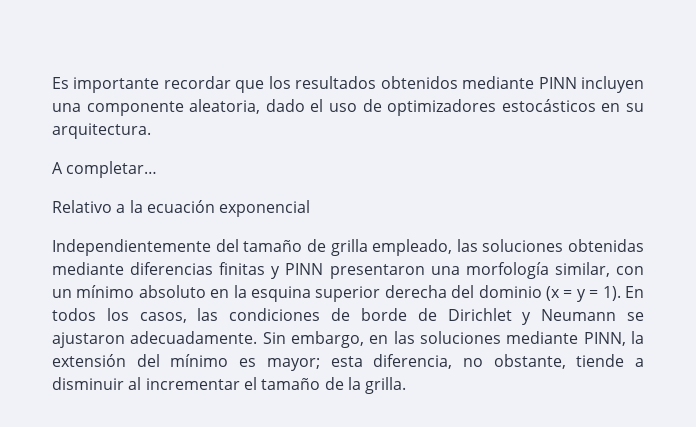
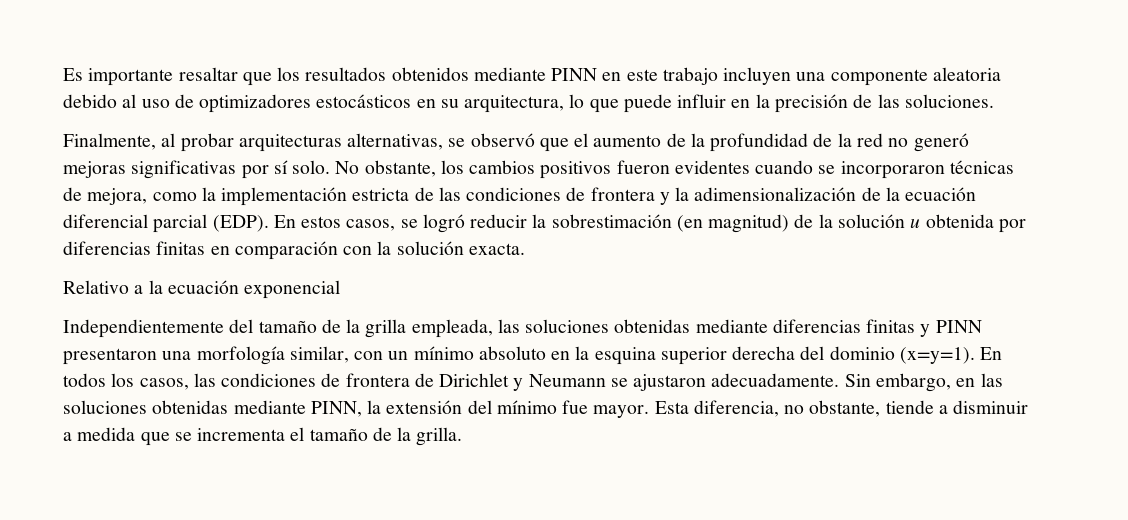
- Es importante recordar que los resultados obtenidos mediante PINN incluyen una componente aleatoria, dado el uso de optimizadores estocásticos en su arquitectura.
- A completar…
+ Es importante resaltar que los resultados obtenidos mediante PINN en este trabajo incluyen una componente aleatoria debido al uso de optimizadores estocásticos en su arquitectura, lo que puede influir en la precisión de las soluciones.
+ Finalmente, al probar arquitecturas alternativas, se observó que el aumento de la profundidad de la red no generó mejoras significativas por sí solo. No obstante, los cambios positivos fueron evidentes cuando se incorporaron técnicas de mejora, como la implementación estricta de las condiciones de frontera y la adimensionalización de la ecuación diferencial parcial (EDP). En estos casos, se logró reducir la sobrestimación (en magnitud) de la solución u obtenida por diferencias finitas en comparación con la solución exacta.
- Independientemente del tamaño de grilla empleado, las soluciones obtenidas mediante diferencias finitas y PINN presentaron una morfología similar, con un mínimo absoluto en la esquina superior derecha del dominio (x = y = 1).
+ Independientemente del tamaño de la grilla empleada, las soluciones obtenidas mediante diferencias finitas y PINN presentaron una morfología similar, con un mínimo absoluto en la esquina superior derecha del dominio (x=y=1).
- En todos los casos, las condiciones de borde de Dirichlet y Neumann se ajustaron adecuadamente.
+ En todos los casos, las condiciones de frontera de Dirichlet y Neumann se ajustaron adecuadamente.
- Sin embargo, en las soluciones mediante PINN, la extensión del mínimo es mayor; esta diferencia, no obstante, tiende a disminuir al incrementar el tamaño de la grilla.
+ Sin embargo, en las soluciones obtenidas mediante PINN, la extensión del mínimo fue mayor. Esta diferencia, no obstante, tiende a disminuir a medida que se incrementa el tamaño de la grilla.

